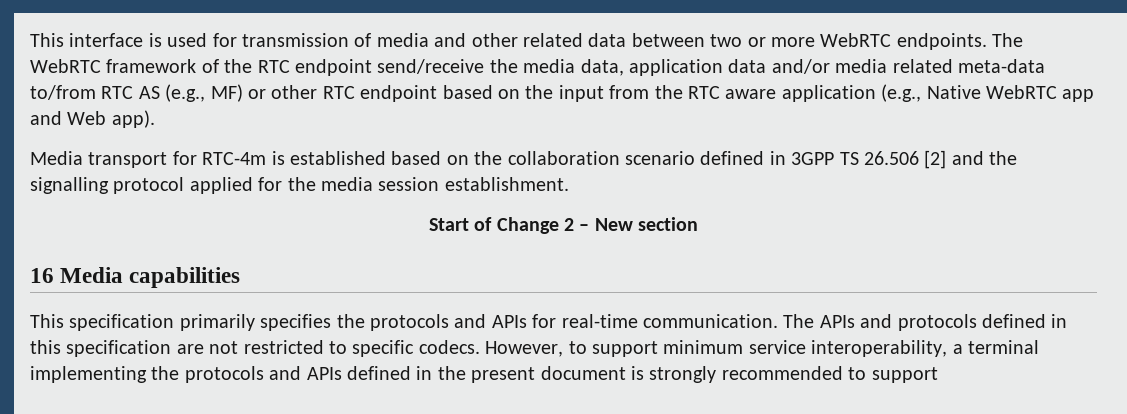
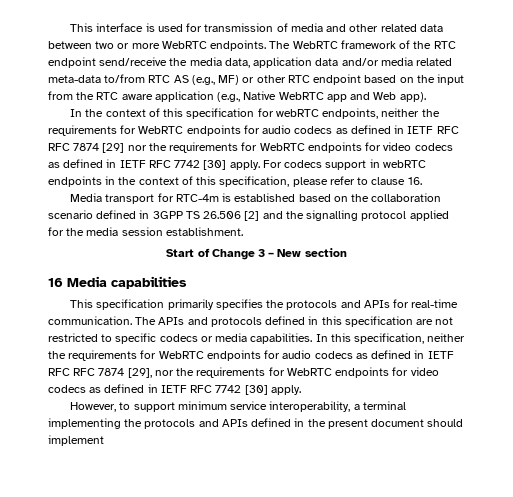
+ In the context of this specification for webRTC endpoints, neither the requirements for WebRTC endpoints for audio codecs as defined in IETF RFC RFC 7874 [29] nor the requirements for WebRTC endpoints for video codecs as defined in IETF RFC 7742 [30] apply. For codecs support in webRTC endpoints in the context of this specification, please refer to clause 16.
- Start of Change 2 – New section
+ Start of Change 3 – New section
- The APIs and protocols defined in this specification are not restricted to specific codecs. However, to support minimum service interoperability, a terminal implementing the protocols and APIs defined in the present document is strongly recommended to support
+ The APIs and protocols defined in this specification are not restricted to specific codecs or media capabilities. In this specification, neither the requirements for WebRTC endpoints for audio codecs as defined in IETF RFC RFC 7874 [29], nor the requirements for WebRTC endpoints for video codecs as defined in IETF RFC 7742 [30] apply.
+ However, to support minimum service interoperability, a terminal implementing the protocols and APIs defined in the present document should implement

